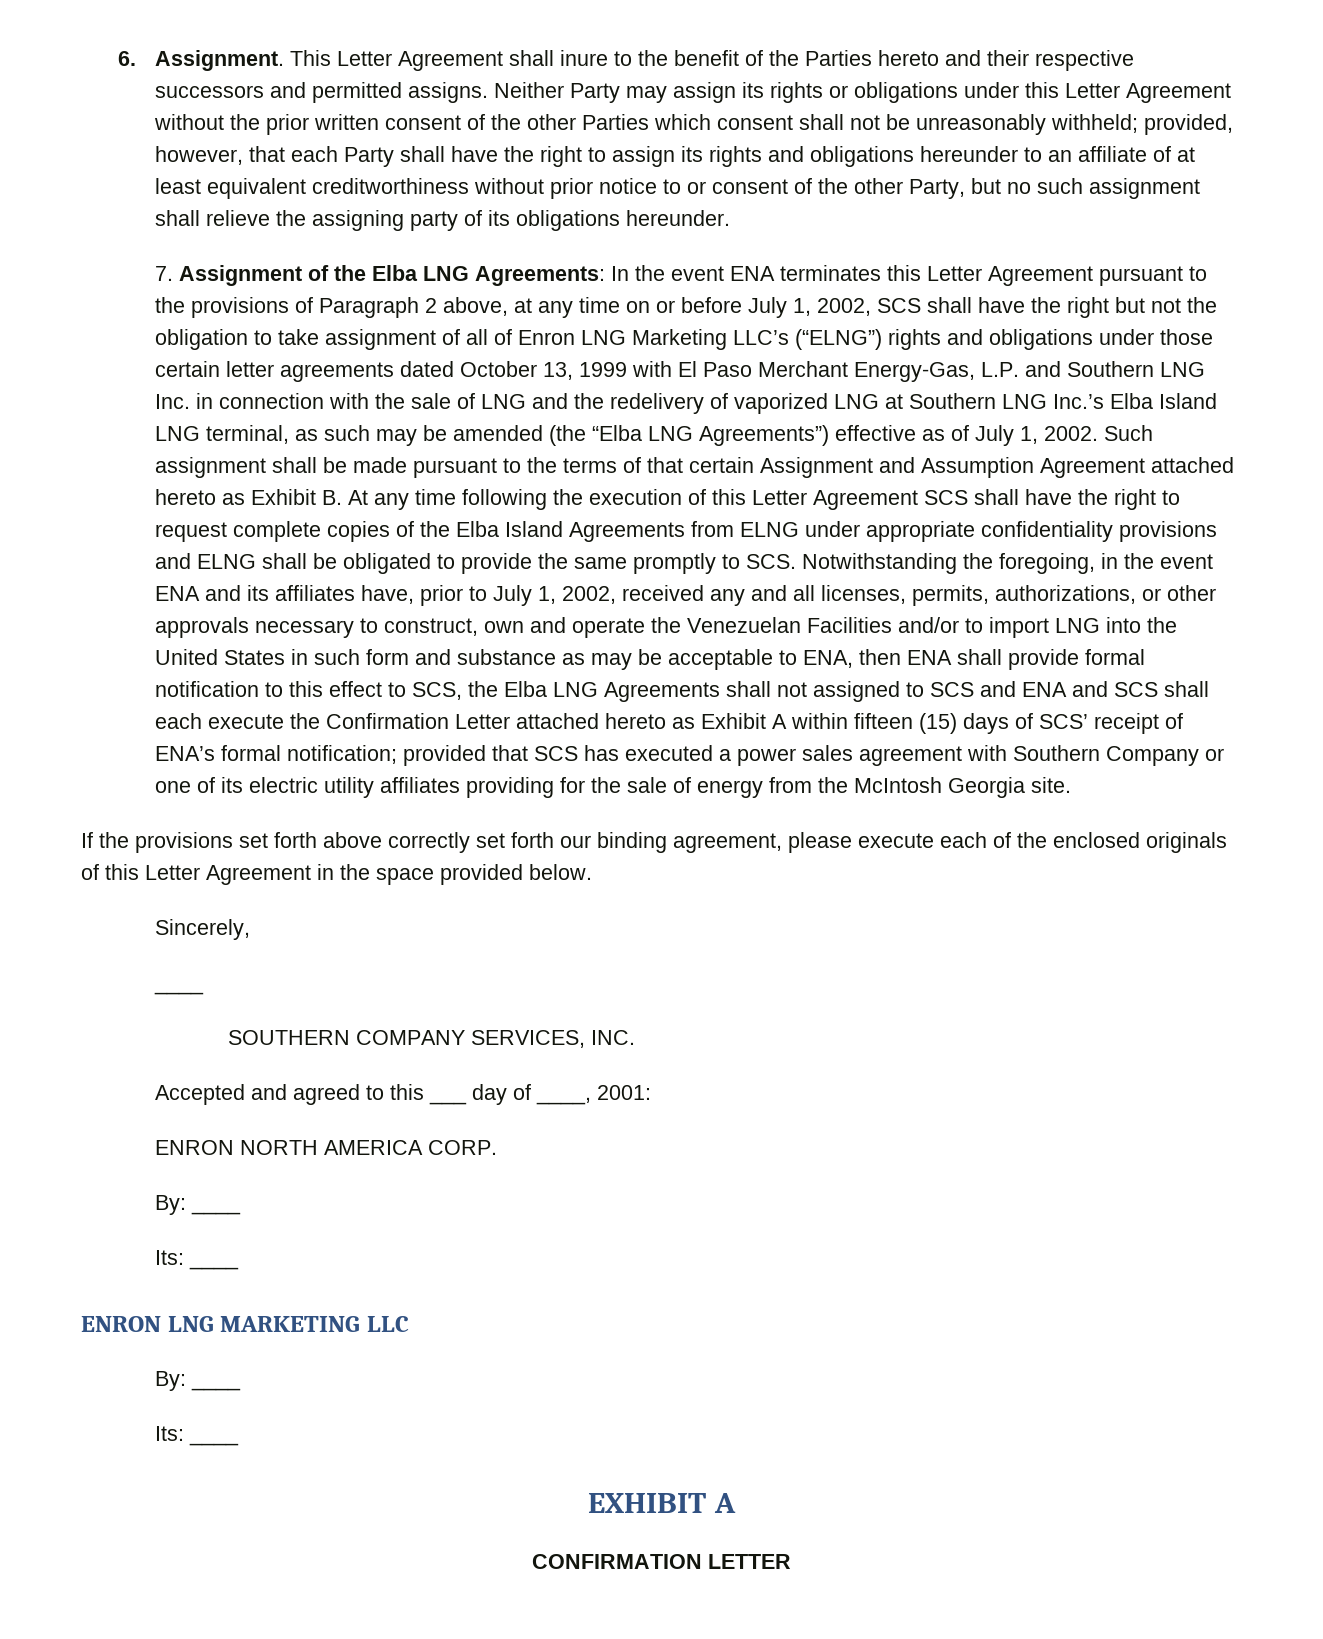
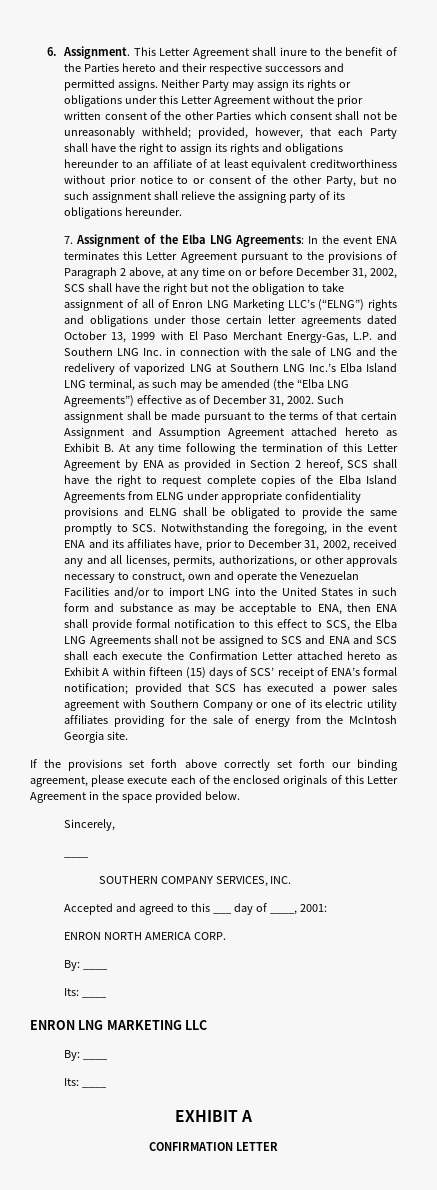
- In the event ENA terminates this Letter Agreement pursuant to the provisions of Paragraph 2 above, at any time on or before July 1, 2002, SCS shall have the right but not the obligation to take assignment of all of Enron LNG Marketing LLC’s (“ELNG”) rights and obligations under those certain letter agreements dated October 13, 1999 with El Paso Merchant Energy-Gas, L.P. and Southern LNG Inc. in connection with the sale of LNG and the redelivery of vaporized LNG at Southern LNG Inc.’s Elba Island LNG terminal, as such may be amended (the “Elba LNG Agreements”) effective as of July 1, 2002.
+ In the event ENA terminates this Letter Agreement pursuant to the provisions of Paragraph 2 above, at any time on or before December 31, 2002, SCS shall have the right but not the obligation to take assignment of all of Enron LNG Marketing LLC’s (“ELNG”) rights and obligations under those certain letter agreements dated October 13, 1999 with El Paso Merchant Energy-Gas, L.P. and Southern LNG Inc. in connection with the sale of LNG and the redelivery of vaporized LNG at Southern LNG Inc.’s Elba Island LNG terminal, as such may be amended (the “Elba LNG Agreements”) effective as of December 31, 2002.
- Such assignment shall be made pursuant to the terms of that certain Assignment and Assumption Agreement attached hereto as Exhibit B. At any time following the execution of this Letter Agreement SCS shall have the right to request complete copies of the Elba Island Agreements from ELNG under appropriate confidentiality provisions and ELNG shall be obligated to provide the same promptly to SCS. Notwithstanding the foregoing, in the event ENA and its affiliates have, prior to July 1, 2002, received any and all licenses, permits, authorizations, or other approvals necessary to construct, own and operate the Venezuelan Facilities and/or to import LNG into the United States in such form and substance as may be acceptable to ENA, then ENA shall provide formal notification to this effect to SCS, the Elba LNG Agreements shall not assigned to SCS and ENA and SCS shall each execute the Confirmation Letter attached hereto as Exhibit A within fifteen (15) days of SCS’ receipt of ENA’s formal notification;
+ Such assignment shall be made pursuant to the terms of that certain Assignment and Assumption Agreement attached hereto as Exhibit B. At any time following the termination of this Letter Agreement by ENA as provided in Section 2 hereof, SCS shall have the right to request complete copies of the Elba Island Agreements from ELNG under appropriate confidentiality provisions and ELNG shall be obligated to provide the same promptly to SCS. Notwithstanding the foregoing, in the event ENA and its affiliates have, prior to December 31, 2002, received any and all licenses, permits, authorizations, or other approvals necessary to construct, own and operate the Venezuelan Facilities and/or to import LNG into the United States in such form and substance as may be acceptable to ENA, then ENA shall provide formal notification to this effect to SCS, the Elba LNG Agreements shall not be assigned to SCS and ENA and SCS shall each execute the Confirmation Letter attached hereto as Exhibit A within fifteen (15) days of SCS’ receipt of ENA’s formal notification;

